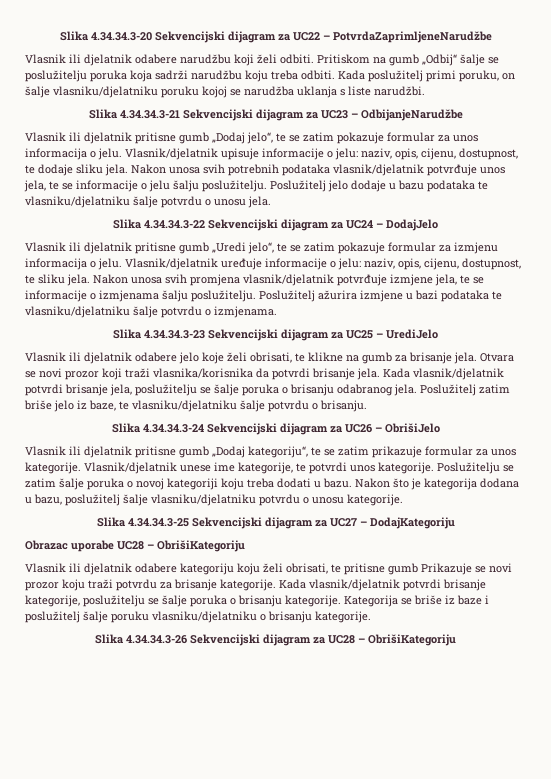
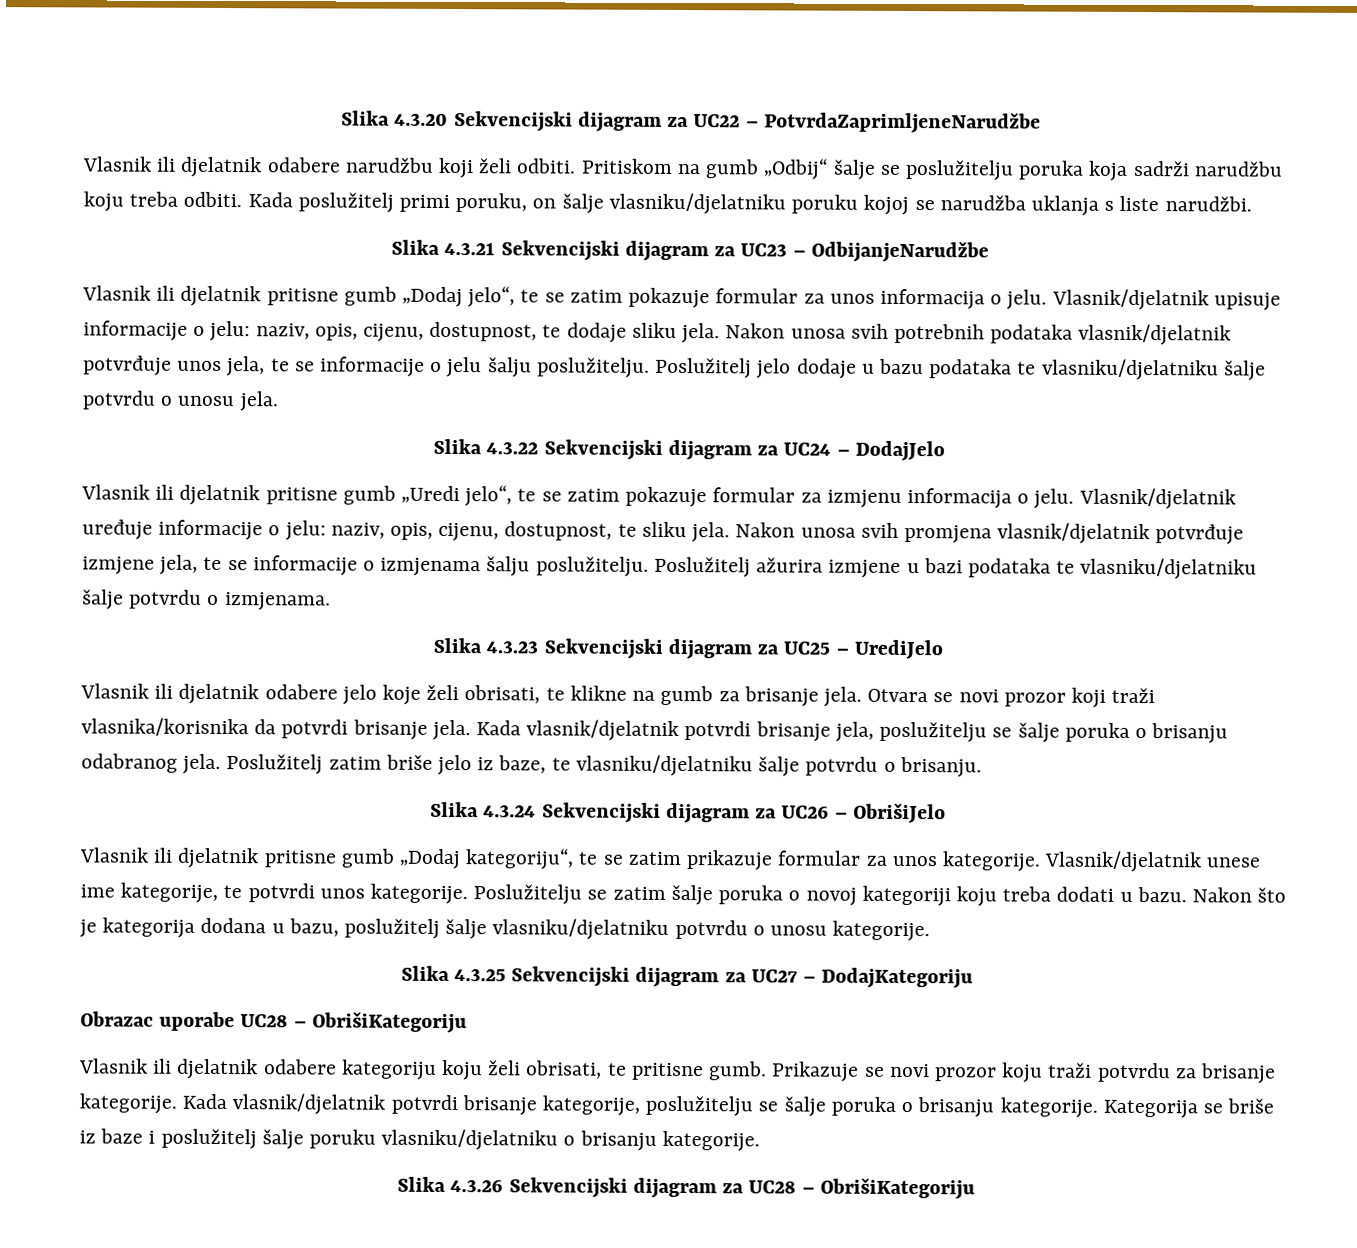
- Slika 4.34.34.3-20 Sekvencijski dijagram za UC22 – PotvrdaZaprimljeneNarudžbe
+ Slika 4.3.20 Sekvencijski dijagram za UC22 – PotvrdaZaprimljeneNarudžbe
- Slika 4.34.34.3-21 Sekvencijski dijagram za UC23 – OdbijanjeNarudžbe
+ Slika 4.3.21 Sekvencijski dijagram za UC23 – OdbijanjeNarudžbe
- Slika 4.34.34.3-22 Sekvencijski dijagram za UC24 – DodajJelo
+ Slika 4.3.22 Sekvencijski dijagram za UC24 – DodajJelo
- Slika 4.34.34.3-23 Sekvencijski dijagram za UC25 – UrediJelo
+ Slika 4.3.23 Sekvencijski dijagram za UC25 – UrediJelo
- Slika 4.34.34.3-24 Sekvencijski dijagram za UC26 – ObrišiJelo
+ Slika 4.3.24 Sekvencijski dijagram za UC26 – ObrišiJelo
- Slika 4.34.34.3-25 Sekvencijski dijagram za UC27 – DodajKategoriju
+ Slika 4.3.25 Sekvencijski dijagram za UC27 – DodajKategoriju
- Vlasnik ili djelatnik odabere kategoriju koju želi obrisati, te pritisne gumb Prikazuje se novi prozor koju traži potvrdu za brisanje kategorije.
+ Vlasnik ili djelatnik odabere kategoriju koju želi obrisati, te pritisne gumb. Prikazuje se novi prozor koju traži potvrdu za brisanje kategorije.
- Slika 4.34.34.3-26 Sekvencijski dijagram za UC28 – ObrišiKategoriju
+ Slika 4.3.26 Sekvencijski dijagram za UC28 – ObrišiKategoriju

